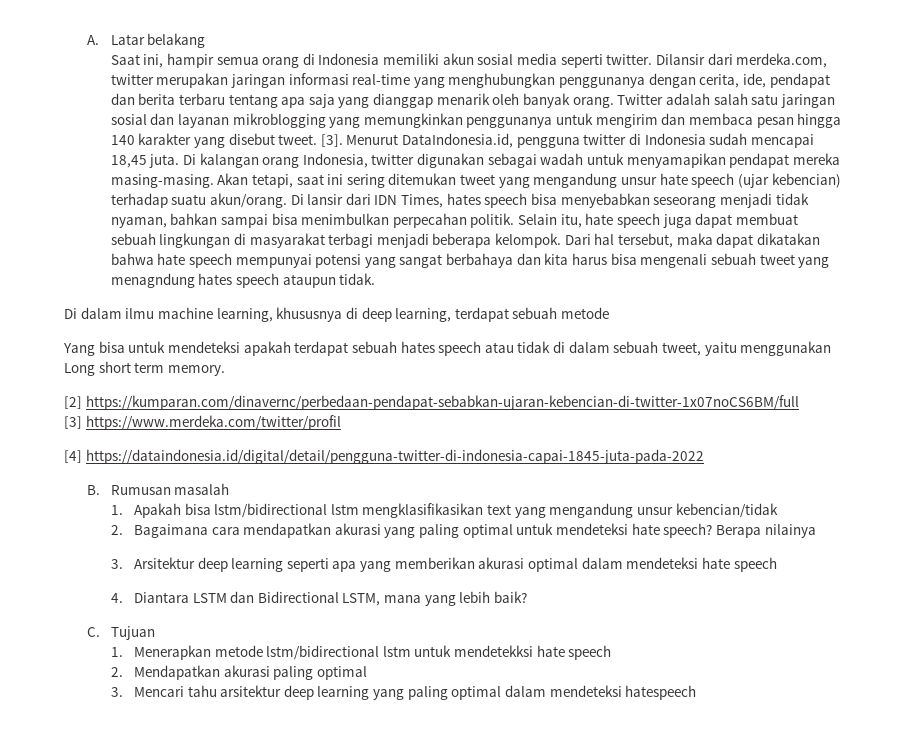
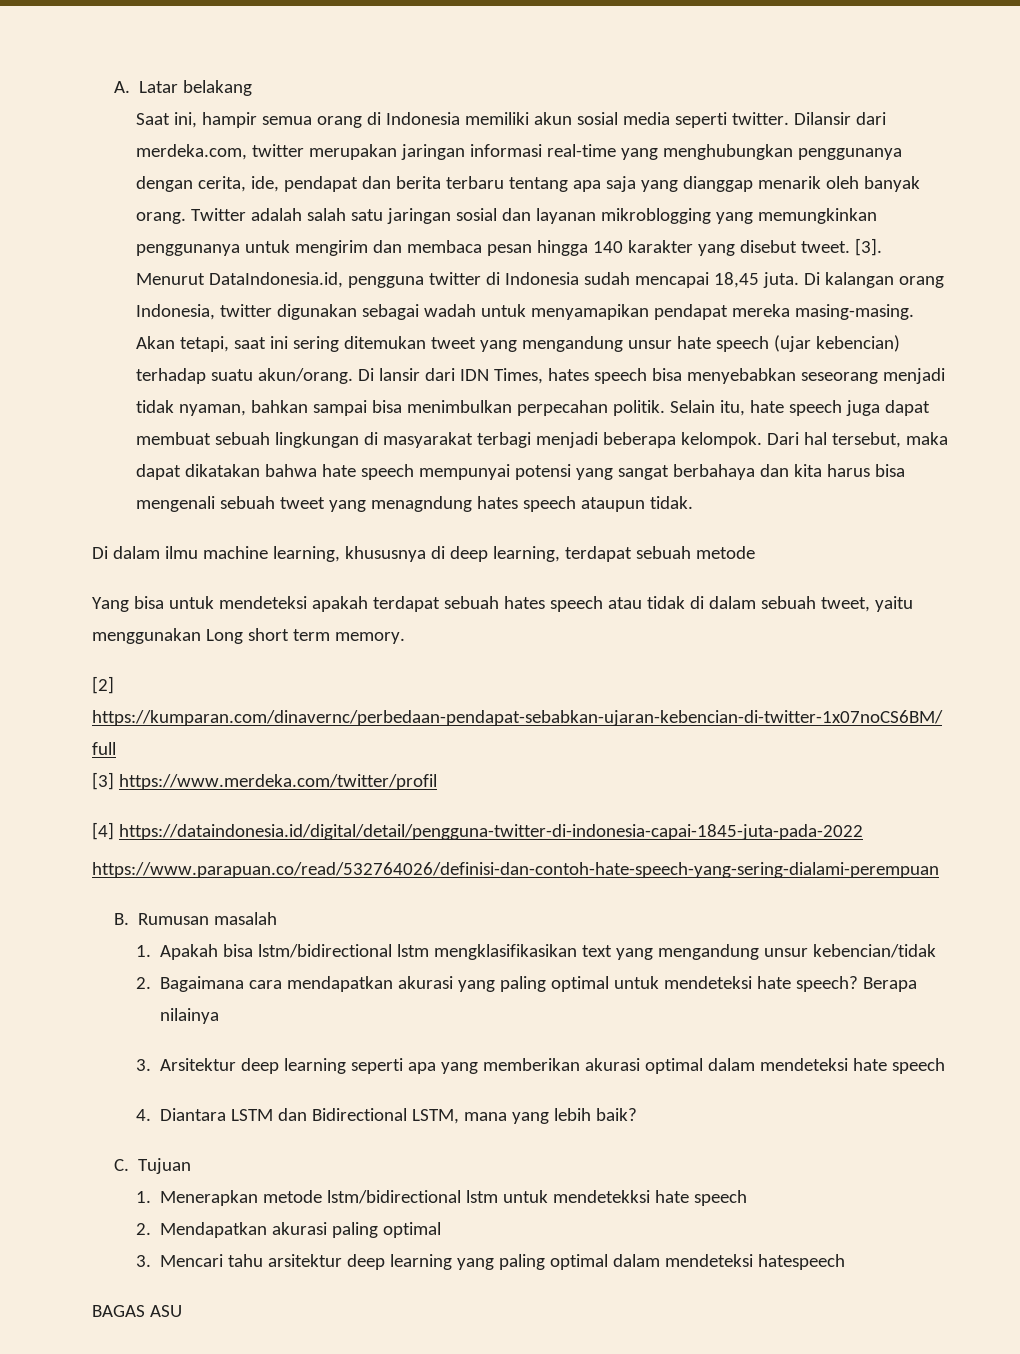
+ https://www.parapuan.co/read/532764026/definisi-dan-contoh-hate-speech-yang-sering-dialami-perempuan
+ BAGAS ASU

